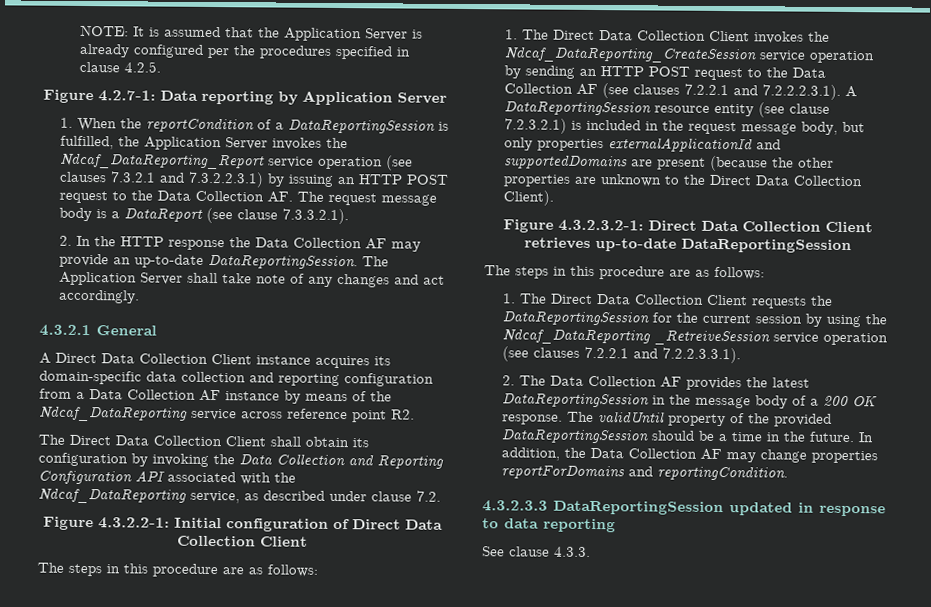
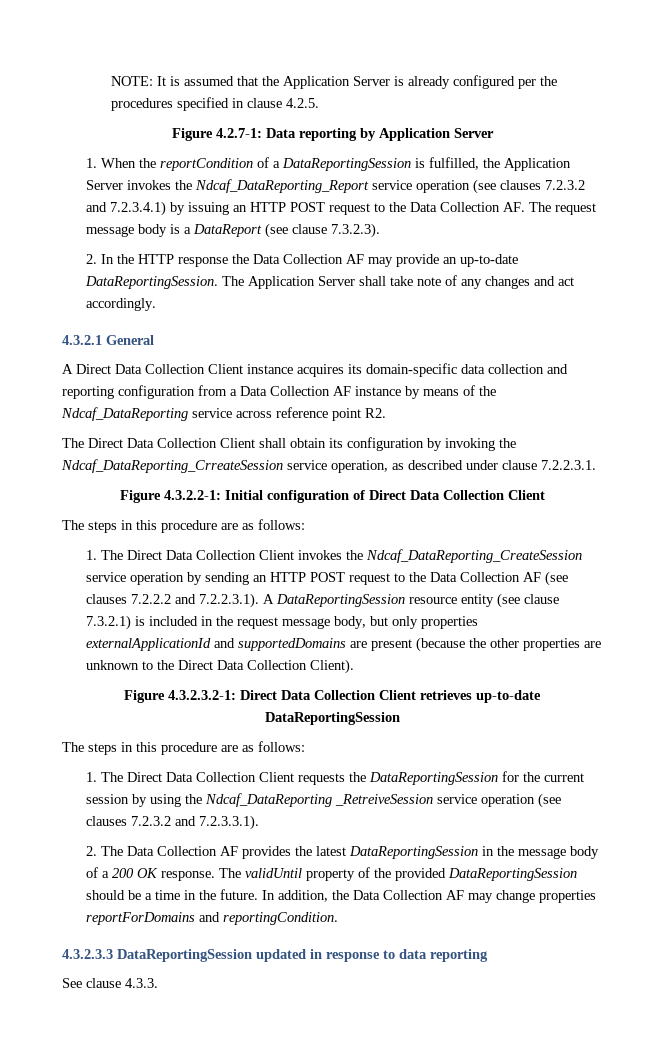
- 1. When the reportCondition of a DataReportingSession is fulfilled, the Application Server invokes the Ndcaf_DataReporting_Report service operation (see clauses 7.3.2.1 and 7.3.2.2.3.1) by issuing an HTTP POST request to the Data Collection AF. The request message body is a DataReport (see clause 7.3.3.2.1).
+ 1. When the reportCondition of a DataReportingSession is fulfilled, the Application Server invokes the Ndcaf_DataReporting_Report service operation (see clauses 7.2.3.2 and 7.2.3.4.1) by issuing an HTTP POST request to the Data Collection AF. The request message body is a DataReport (see clause 7.3.2.3).
- The Direct Data Collection Client shall obtain its configuration by invoking the Data Collection and Reporting Configuration API associated with the Ndcaf_DataReporting service, as described under clause 7.2.
+ The Direct Data Collection Client shall obtain its configuration by invoking the Ndcaf_DataReporting_CrreateSession service operation, as described under clause 7.2.2.3.1.
- 1. The Direct Data Collection Client invokes the Ndcaf_DataReporting_CreateSession service operation by sending an HTTP POST request to the Data Collection AF (see clauses 7.2.2.1 and 7.2.2.2.3.1). A DataReportingSession resource entity (see clause 7.2.3.2.1) is included in the request message body, but only properties externalApplicationId and supportedDomains are present (because the other properties are unknown to the Direct Data Collection Client).
+ 1. The Direct Data Collection Client invokes the Ndcaf_DataReporting_CreateSession service operation by sending an HTTP POST request to the Data Collection AF (see clauses 7.2.2.2 and 7.2.2.3.1). A DataReportingSession resource entity (see clause 7.3.2.1) is included in the request message body, but only properties externalApplicationId and supportedDomains are present (because the other properties are unknown to the Direct Data Collection Client).
- 1. The Direct Data Collection Client requests the DataReportingSession for the current session by using the Ndcaf_DataReporting _RetreiveSession service operation (see clauses 7.2.2.1 and 7.2.2.3.3.1).
+ 1. The Direct Data Collection Client requests the DataReportingSession for the current session by using the Ndcaf_DataReporting _RetreiveSession service operation (see clauses 7.2.3.2 and 7.2.3.3.1).

